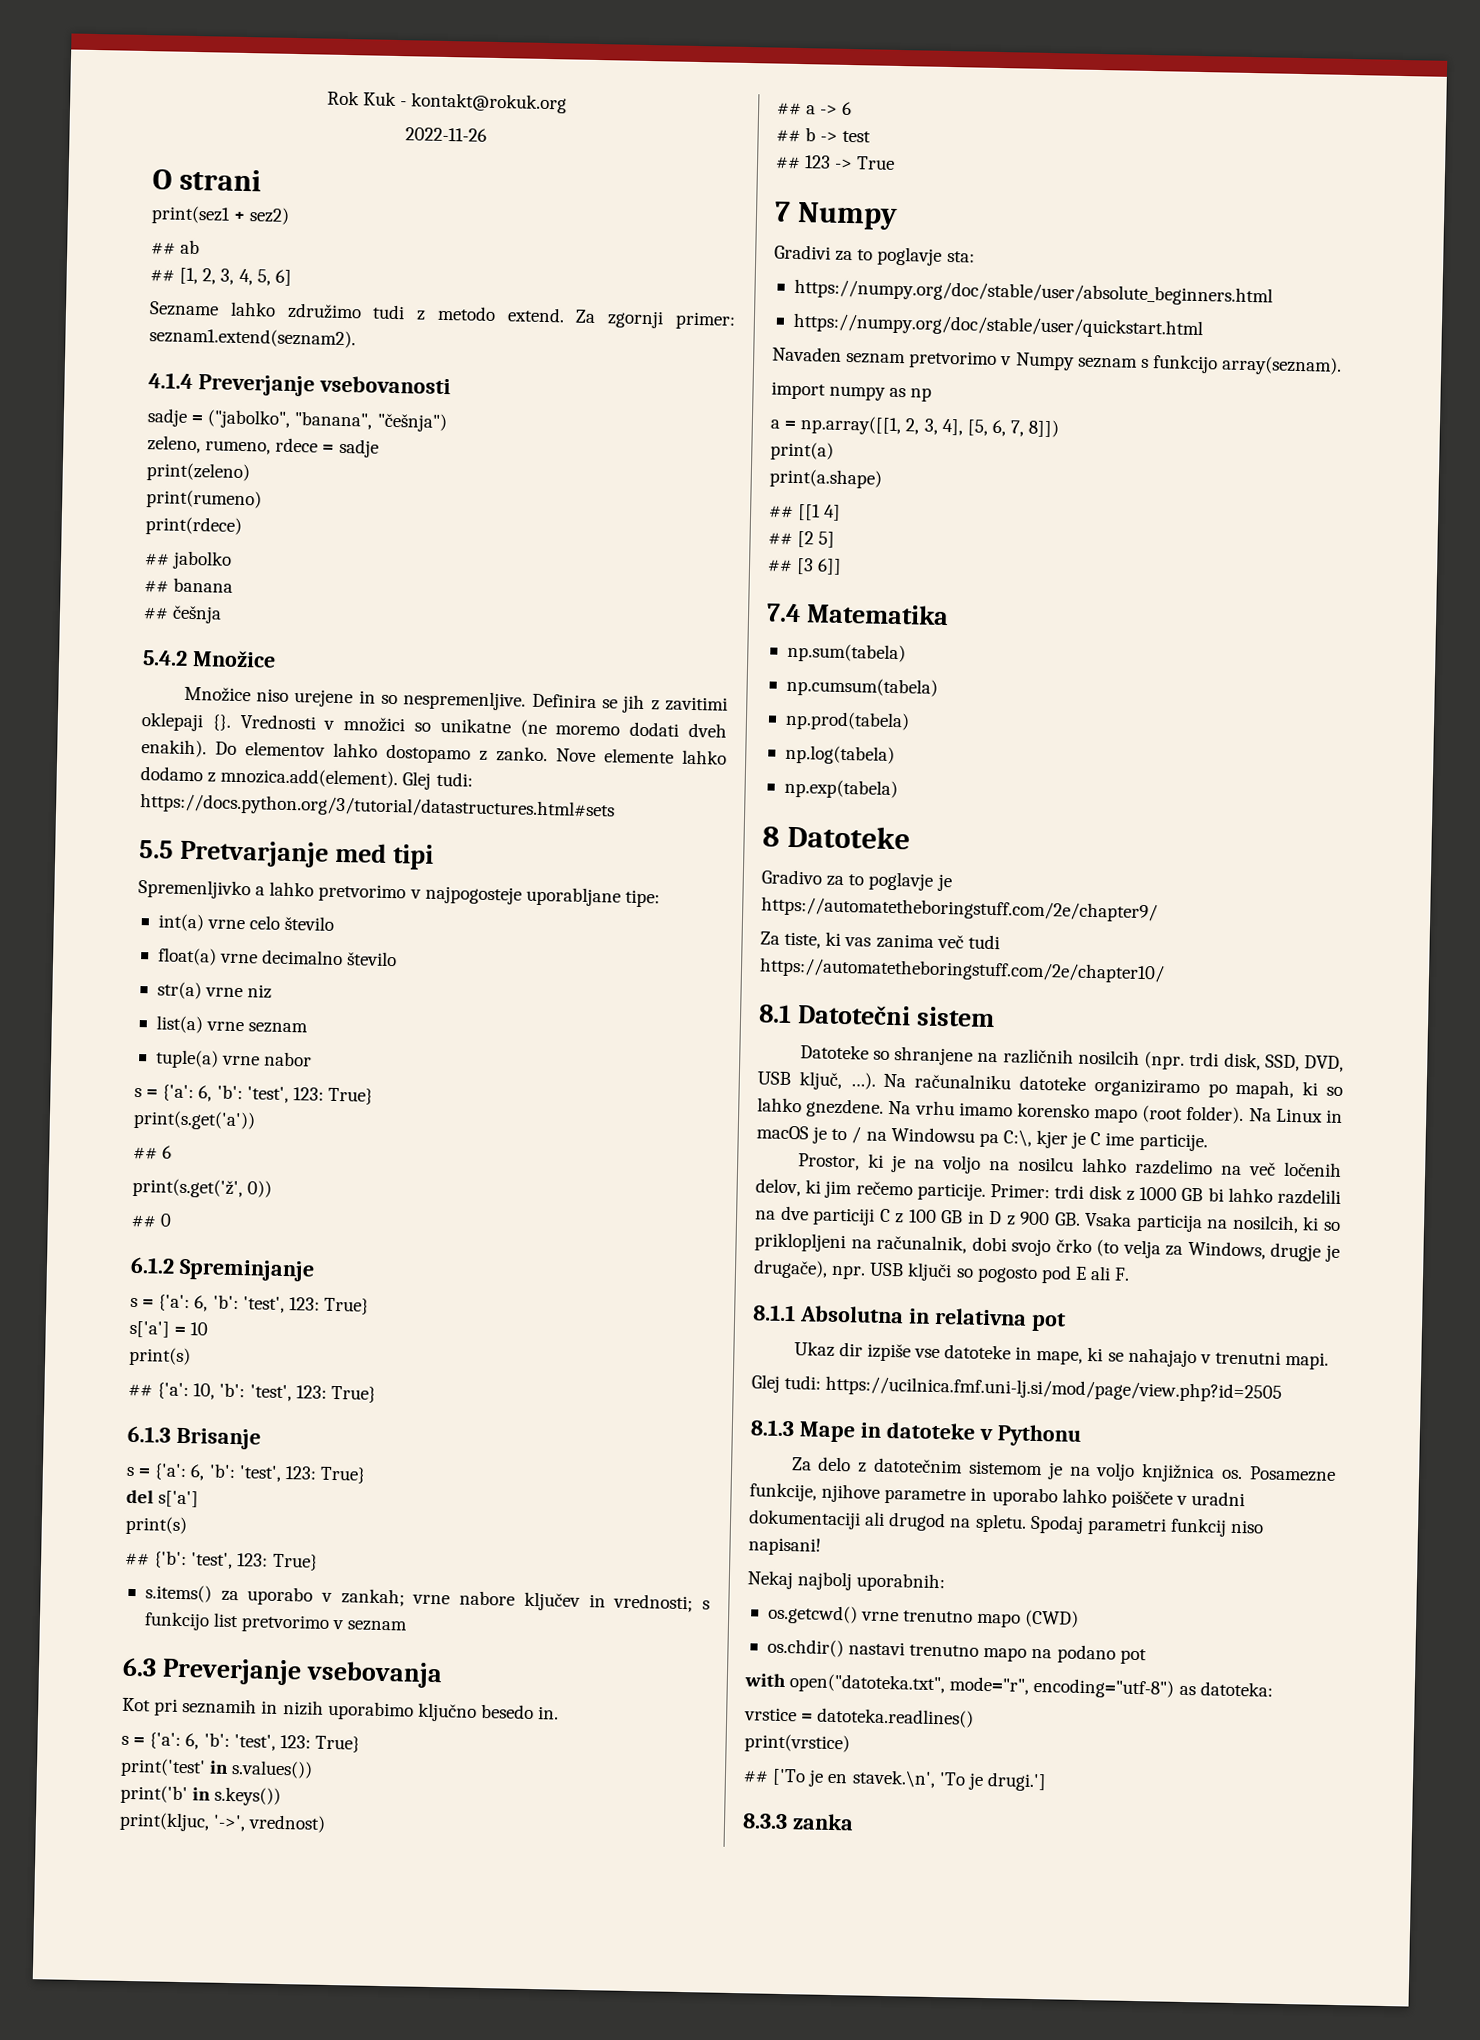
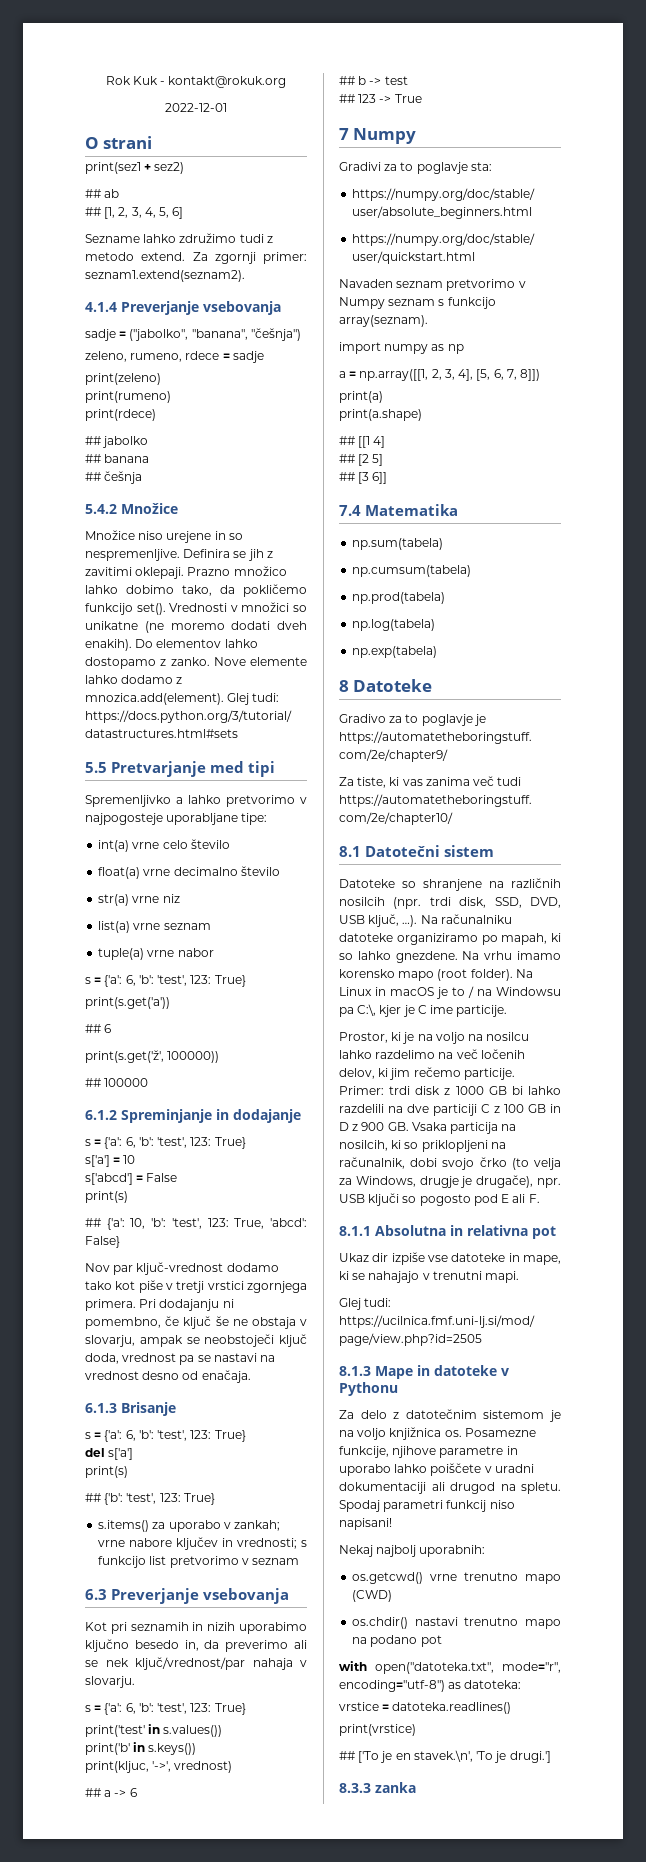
- 2022-11-26
+ 2022-12-01
- 4.1.4 Preverjanje vsebovanosti
+ 4.1.4 Preverjanje vsebovanja
- Definira se jih z zavitimi oklepaji {}.
+ Definira se jih z zavitimi oklepaji. Prazno množico lahko dobimo tako, da pokličemo funkcijo set().
- print(s.get('ž', 0))
- ## 0
+ print(s.get('ž', 100000))
+ ## 100000
- 6.1.2 Spreminjanje
+ 6.1.2 Spreminjanje in dodajanje
+ s['abcd'] = False
- ## {'a': 10, 'b': 'test', 123: True}
+ ## {'a': 10, 'b': 'test', 123: True, 'abcd': False}
+ Nov par ključ-vrednost dodamo tako kot piše v tretji vrstici zgornjega primera. Pri dodajanju ni pomembno, če ključ še ne obstaja v slovarju, ampak se neobstoječi ključ doda, vrednost pa se nastavi na vrednost desno od enačaja.
- Kot pri seznamih in nizih uporabimo ključno besedo in.
+ Kot pri seznamih in nizih uporabimo ključno besedo in, da preverimo ali se nek ključ/vrednost/par nahaja v slovarju.

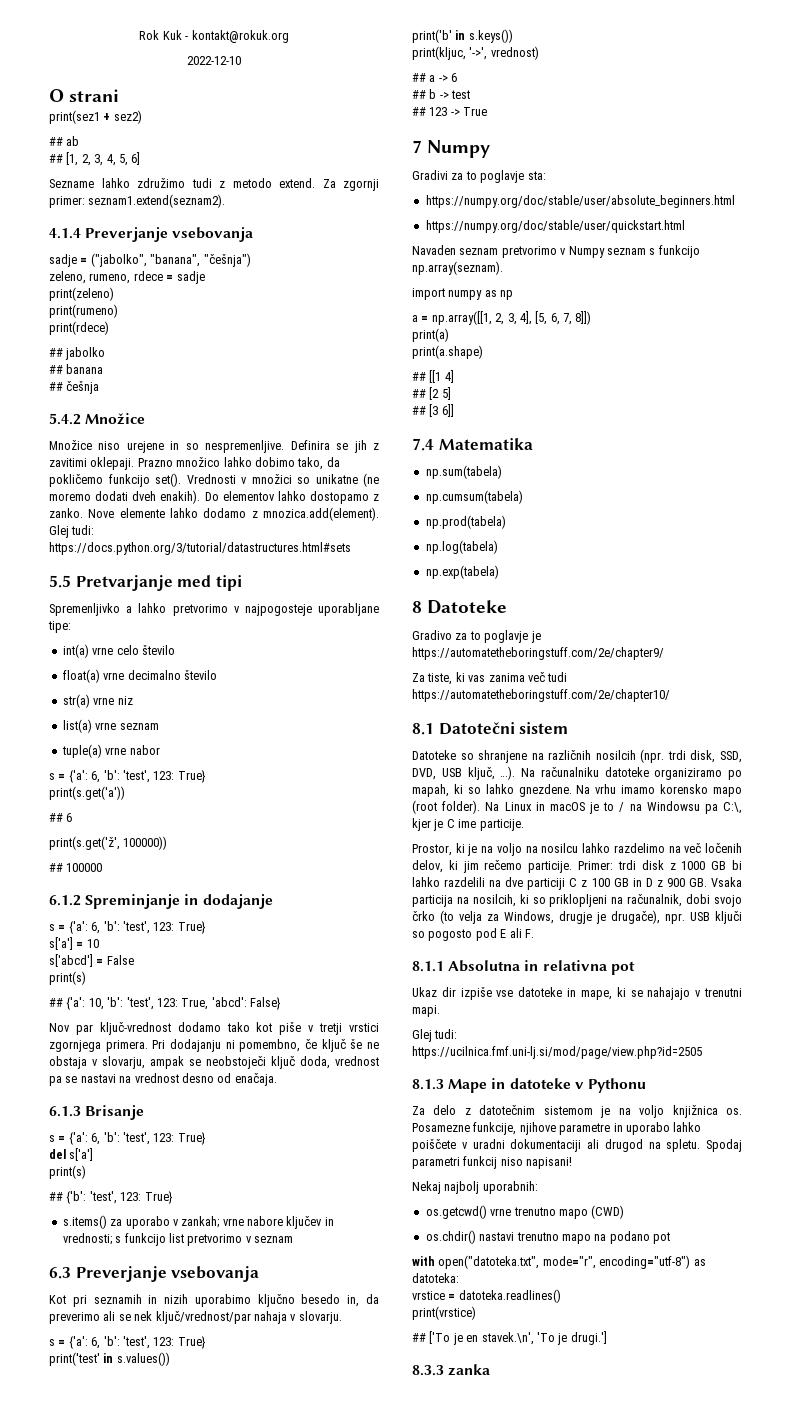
- 2022-12-01
+ 2022-12-10
- Navaden seznam pretvorimo v Numpy seznam s funkcijo array(seznam).
+ Navaden seznam pretvorimo v Numpy seznam s funkcijo np.array(seznam).

